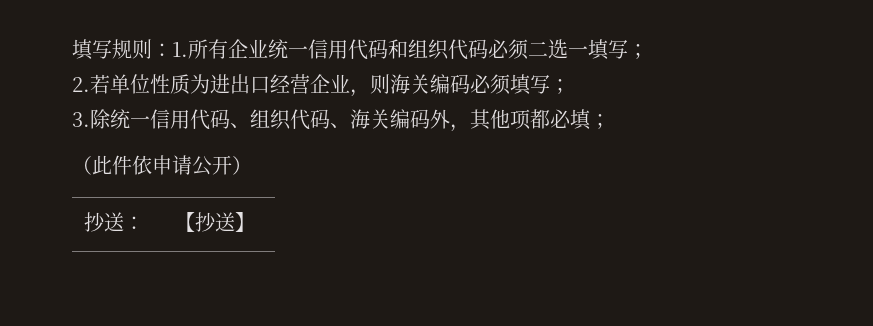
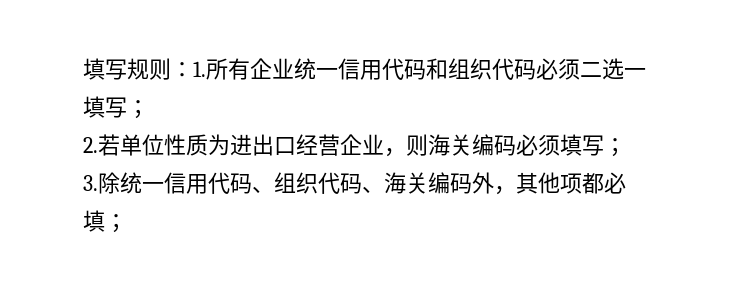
- （此件依申请公开）
- 抄送： | 【抄送】

